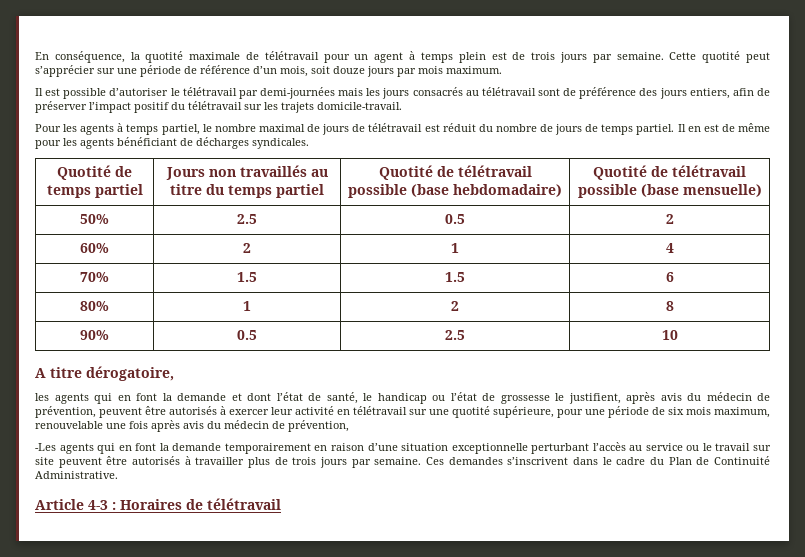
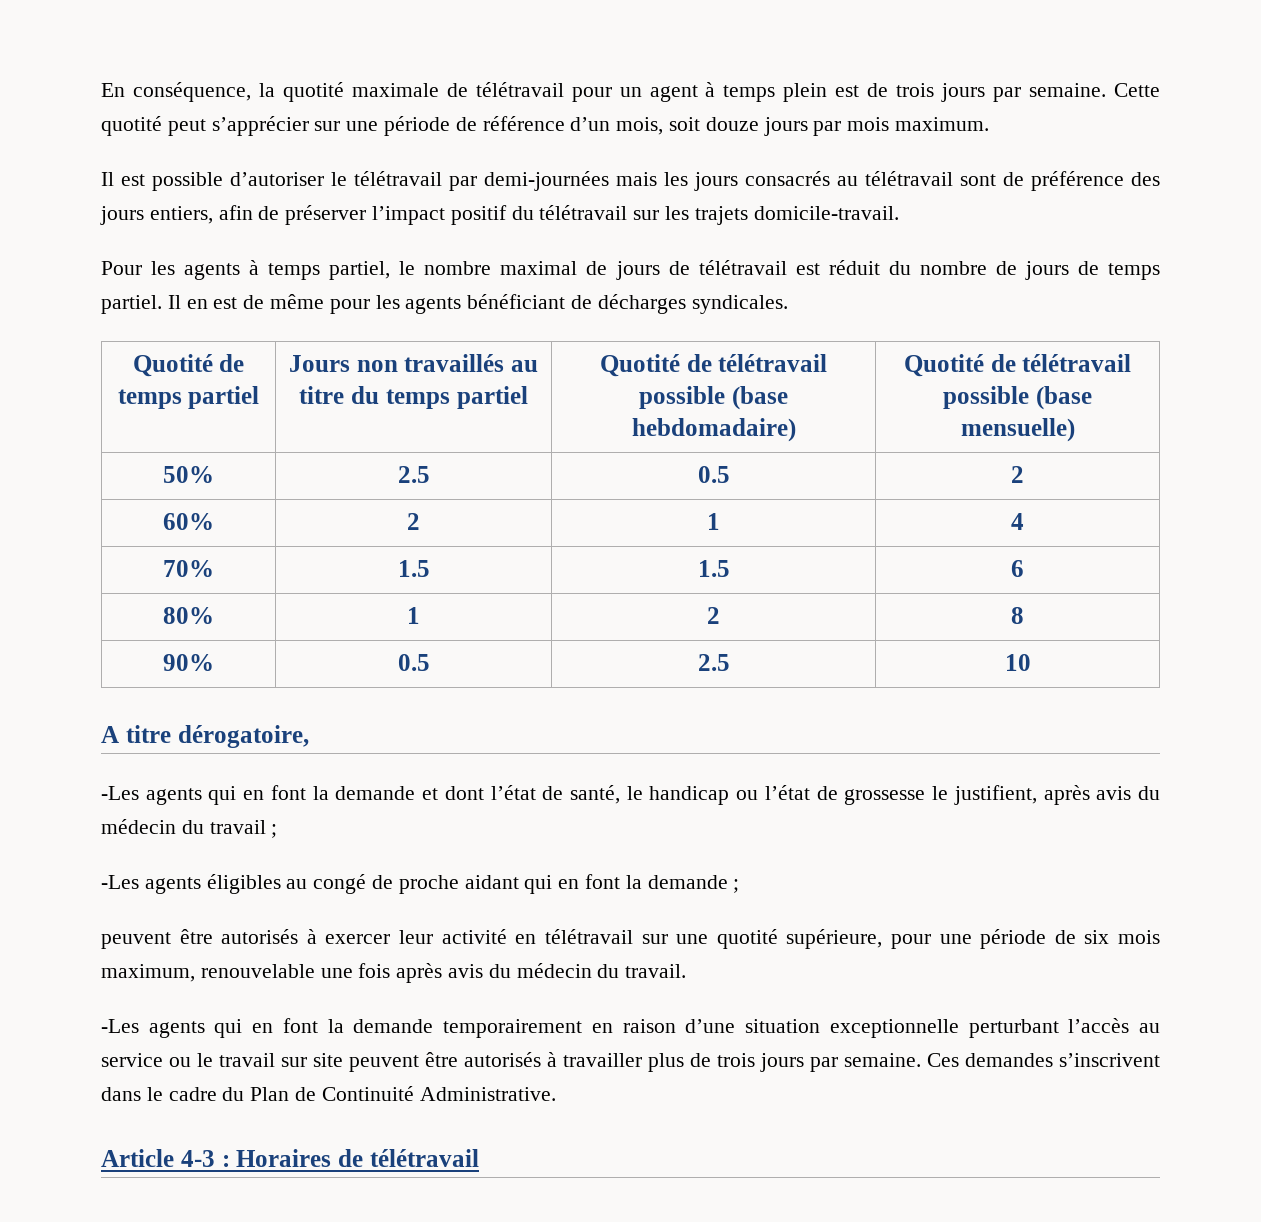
- les agents qui en font la demande et dont l’état de santé, le handicap ou l’état de grossesse le justifient, après avis du médecin de prévention, peuvent être autorisés à exercer leur activité en télétravail sur une quotité supérieure, pour une période de six mois maximum, renouvelable une fois après avis du médecin de prévention,
+ -Les agents qui en font la demande et dont l’état de santé, le handicap ou l’état de grossesse le justifient, après avis du médecin du travail ;
+ -Les agents éligibles au congé de proche aidant qui en font la demande ;
+ peuvent être autorisés à exercer leur activité en télétravail sur une quotité supérieure, pour une période de six mois maximum, renouvelable une fois après avis du médecin du travail.

